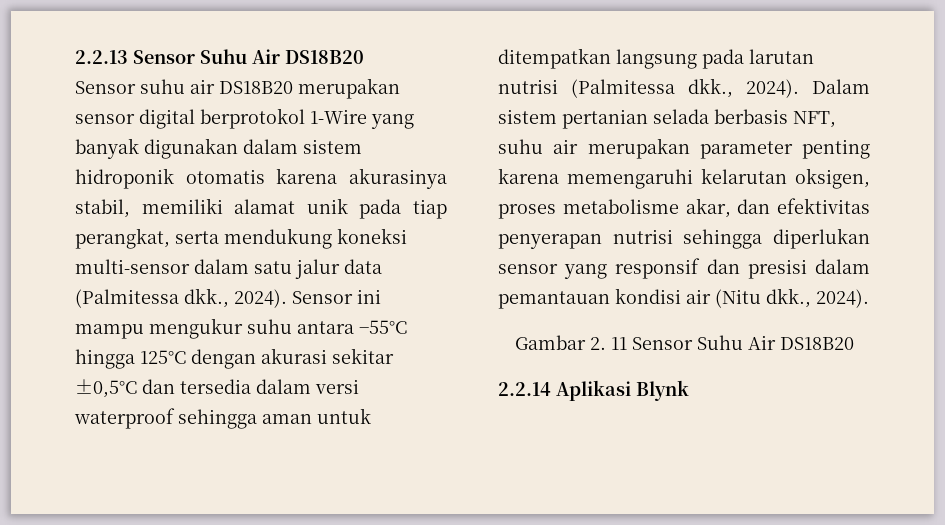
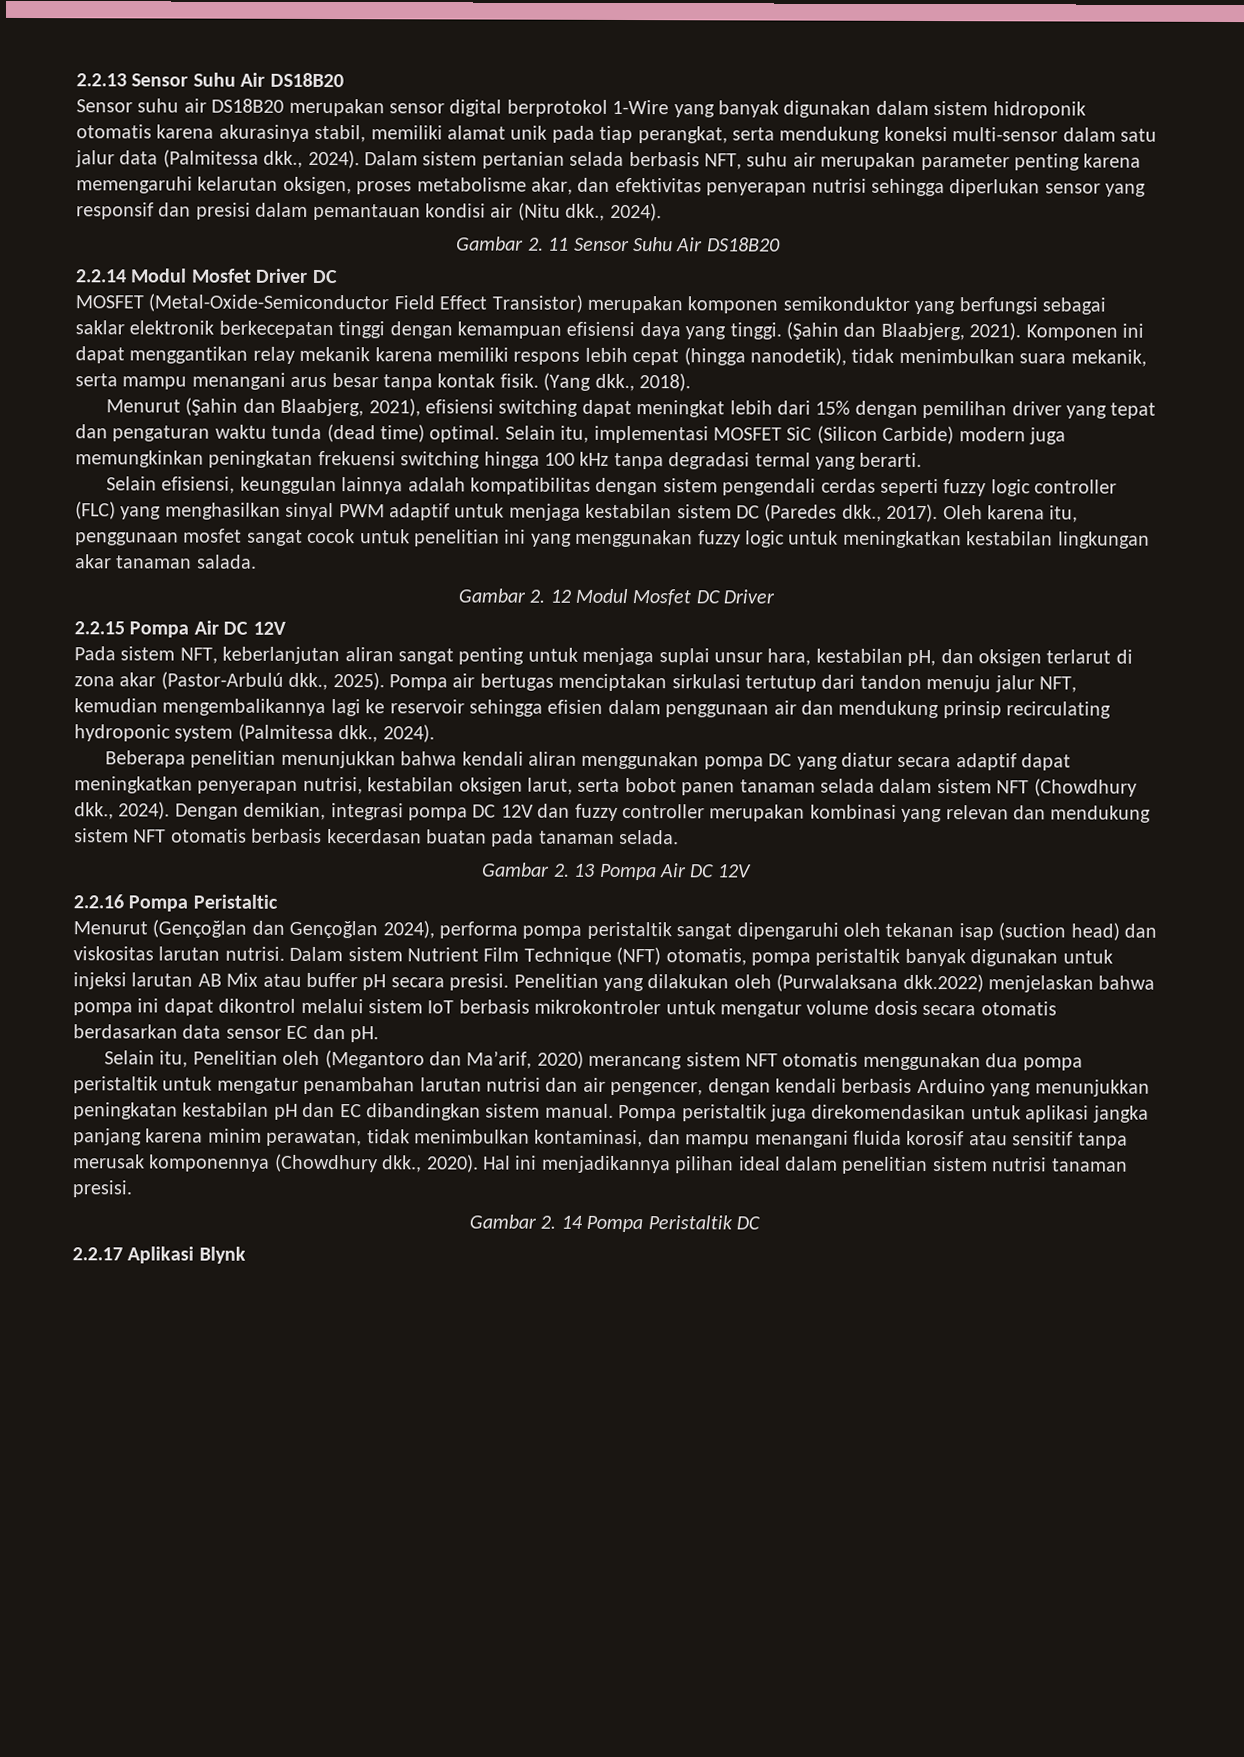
- Sensor ini mampu mengukur suhu antara −55°C hingga 125°C dengan akurasi sekitar ±0,5°C dan tersedia dalam versi waterproof sehingga aman untuk ditempatkan langsung pada larutan nutrisi (Palmitessa dkk., 2024).
- 2.2.14 Aplikasi Blynk
+ 2.2.14 Modul Mosfet Driver DC
+ MOSFET (Metal-Oxide-Semiconductor Field Effect Transistor) merupakan komponen semikonduktor yang berfungsi sebagai saklar elektronik berkecepatan tinggi dengan kemampuan efisiensi daya yang tinggi. (Şahin dan Blaabjerg, 2021). Komponen ini dapat menggantikan relay mekanik karena memiliki respons lebih cepat (hingga nanodetik), tidak menimbulkan suara mekanik, serta mampu menangani arus besar tanpa kontak fisik. (Yang dkk., 2018).
+ Menurut (Şahin dan Blaabjerg, 2021), efisiensi switching dapat meningkat lebih dari 15% dengan pemilihan driver yang tepat dan pengaturan waktu tunda (dead time) optimal. Selain itu, implementasi MOSFET SiC (Silicon Carbide) modern juga memungkinkan peningkatan frekuensi switching hingga 100 kHz tanpa degradasi termal yang berarti.
+ Selain efisiensi, keunggulan lainnya adalah kompatibilitas dengan sistem pengendali cerdas seperti fuzzy logic controller (FLC) yang menghasilkan sinyal PWM adaptif untuk menjaga kestabilan sistem DC (Paredes dkk., 2017). Oleh karena itu, penggunaan mosfet sangat cocok untuk penelitian ini yang menggunakan fuzzy logic untuk meningkatkan kestabilan lingkungan akar tanaman salada.
+ Gambar 2. 12 Modul Mosfet DC Driver
+ 2.2.15 Pompa Air DC 12V
+ Pada sistem NFT, keberlanjutan aliran sangat penting untuk menjaga suplai unsur hara, kestabilan pH, dan oksigen terlarut di zona akar (Pastor-Arbulú dkk., 2025). Pompa air bertugas menciptakan sirkulasi tertutup dari tandon menuju jalur NFT, kemudian mengembalikannya lagi ke reservoir sehingga efisien dalam penggunaan air dan mendukung prinsip recirculating hydroponic system (Palmitessa dkk., 2024).
+ Beberapa penelitian menunjukkan bahwa kendali aliran menggunakan pompa DC yang diatur secara adaptif dapat meningkatkan penyerapan nutrisi, kestabilan oksigen larut, serta bobot panen tanaman selada dalam sistem NFT (Chowdhury dkk., 2024). Dengan demikian, integrasi pompa DC 12V dan fuzzy controller merupakan kombinasi yang relevan dan mendukung sistem NFT otomatis berbasis kecerdasan buatan pada tanaman selada.
+ Gambar 2. 13 Pompa Air DC 12V
+ 2.2.16 Pompa Peristaltic
+ Menurut (Gençoğlan dan Gençoğlan 2024), performa pompa peristaltik sangat dipengaruhi oleh tekanan isap (suction head) dan viskositas larutan nutrisi. Dalam sistem Nutrient Film Technique (NFT) otomatis, pompa peristaltik banyak digunakan untuk injeksi larutan AB Mix atau buffer pH secara presisi. Penelitian yang dilakukan oleh (Purwalaksana dkk.2022) menjelaskan bahwa pompa ini dapat dikontrol melalui sistem IoT berbasis mikrokontroler untuk mengatur volume dosis secara otomatis berdasarkan data sensor EC dan pH.
+ Selain itu, Penelitian oleh (Megantoro dan Ma’arif, 2020) merancang sistem NFT otomatis menggunakan dua pompa peristaltik untuk mengatur penambahan larutan nutrisi dan air pengencer, dengan kendali berbasis Arduino yang menunjukkan peningkatan kestabilan pH dan EC dibandingkan sistem manual. Pompa peristaltik juga direkomendasikan untuk aplikasi jangka panjang karena minim perawatan, tidak menimbulkan kontaminasi, dan mampu menangani fluida korosif atau sensitif tanpa merusak komponennya (Chowdhury dkk., 2020). Hal ini menjadikannya pilihan ideal dalam penelitian sistem nutrisi tanaman presisi.
+ Gambar 2. 14 Pompa Peristaltik DC
+ 2.2.17 Aplikasi Blynk

